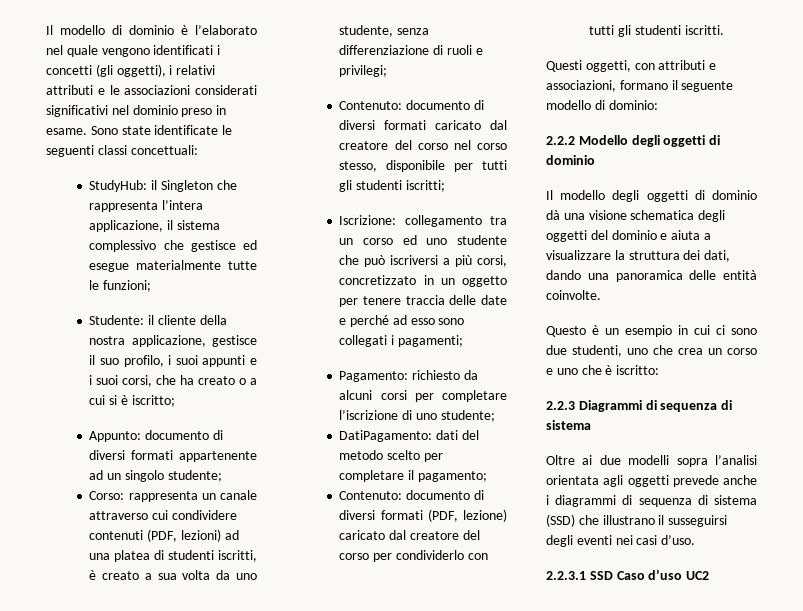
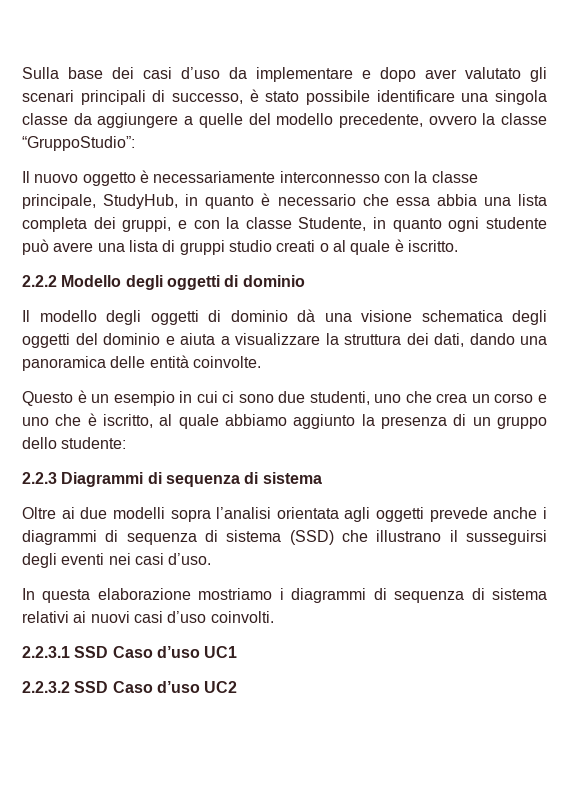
- Il modello di dominio è l’elaborato nel quale vengono identificati i concetti (gli oggetti), i relativi attributi e le associazioni considerati significativi nel dominio preso in esame. Sono state identificate le seguenti classi concettuali:
- StudyHub: il Singleton che rappresenta l’intera applicazione, il sistema complessivo che gestisce ed esegue materialmente tutte le funzioni;
- Studente: il cliente della nostra applicazione, gestisce il suo profilo, i suoi appunti e i suoi corsi, che ha creato o a cui si è iscritto;
- Appunto: documento di diversi formati appartenente ad un singolo studente;
- Corso: rappresenta un canale attraverso cui condividere contenuti (PDF, lezioni) ad una platea di studenti iscritti, è creato a sua volta da uno studente, senza differenziazione di ruoli e privilegi;
- Contenuto: documento di diversi formati caricato dal creatore del corso nel corso stesso, disponibile per tutti gli studenti iscritti;
- Iscrizione: collegamento tra un corso ed uno studente che può iscriversi a più corsi, concretizzato in un oggetto per tenere traccia delle date e perché ad esso sono collegati i pagamenti;
- Pagamento: richiesto da alcuni corsi per completare l’iscrizione di uno studente;
- DatiPagamento: dati del metodo scelto per completare il pagamento;
- Contenuto: documento di diversi formati (PDF, lezione) caricato dal creatore del corso per condividerlo con tutti gli studenti iscritti.
- Questi oggetti, con attributi e associazioni, formano il seguente modello di dominio:
+ Sulla base dei casi d’uso da implementare e dopo aver valutato gli scenari principali di successo, è stato possibile identificare una singola classe da aggiungere a quelle del modello precedente, ovvero la classe “GruppoStudio”:
+ Il nuovo oggetto è necessariamente interconnesso con la classe principale, StudyHub, in quanto è necessario che essa abbia una lista completa dei gruppi, e con la classe Studente, in quanto ogni studente può avere una lista di gruppi studio creati o al quale è iscritto.
- Questo è un esempio in cui ci sono due studenti, uno che crea un corso e uno che è iscritto:
+ Questo è un esempio in cui ci sono due studenti, uno che crea un corso e uno che è iscritto, al quale abbiamo aggiunto la presenza di un gruppo dello studente:
+ In questa elaborazione mostriamo i diagrammi di sequenza di sistema relativi ai nuovi casi d’uso coinvolti.
- 2.2.3.1 SSD Caso d’uso UC2
+ 2.2.3.1 SSD Caso d’uso UC1
+ 2.2.3.2 SSD Caso d’uso UC2

